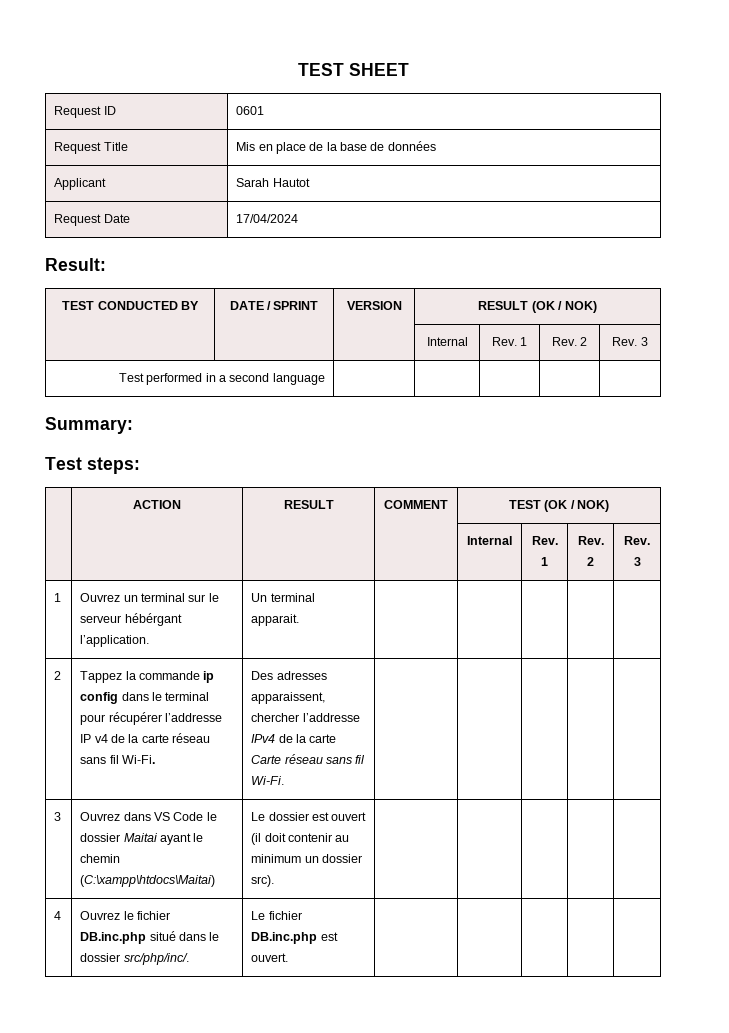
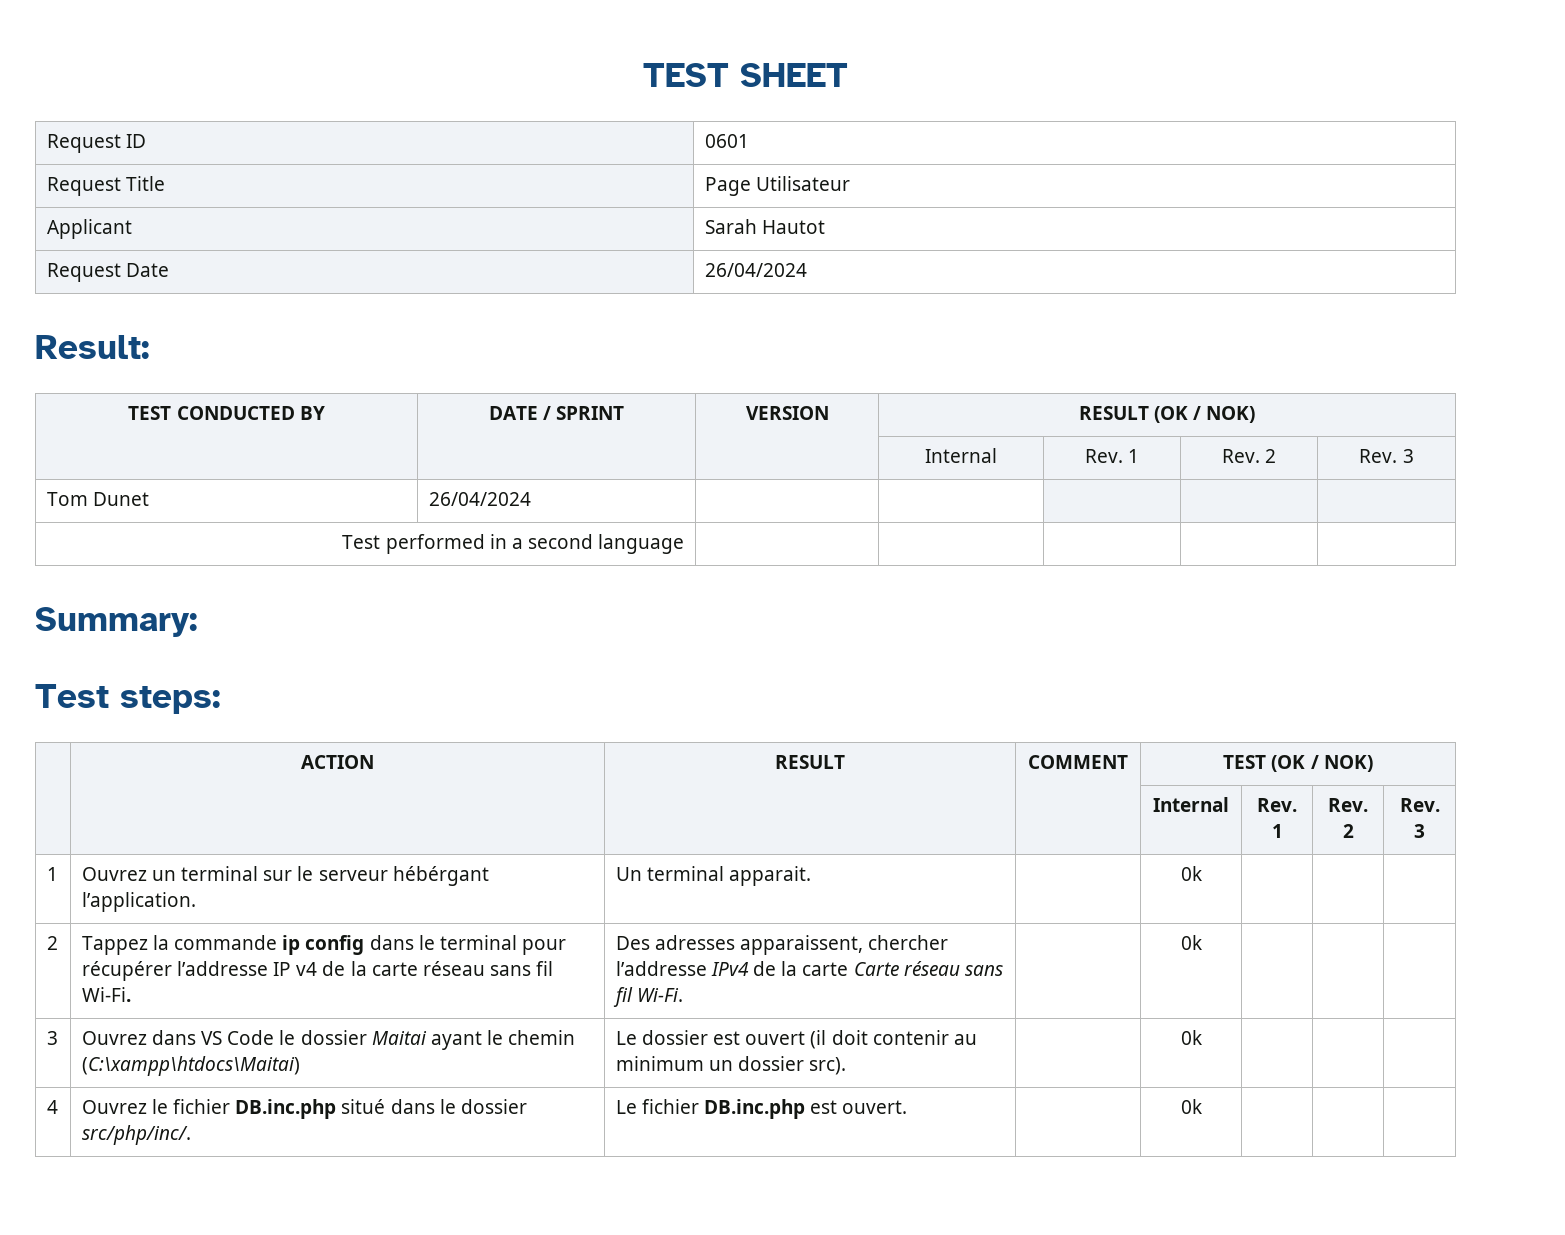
- Request Title | Mis en place de la base de données
+ Request Title | Page Utilisateur
- Request Date | 17/04/2024
+ Request Date | 26/04/2024
+ Tom Dunet | 26/04/2024 | | | | |
- 1 | Ouvrez un terminal sur le serveur hébérgant l’application. | Un terminal apparait. | | | | |
+ 1 | Ouvrez un terminal sur le serveur hébérgant l’application. | Un terminal apparait. | | 0k | | |
- 2 | Tappez la commande ip config dans le terminal pour récupérer l’addresse IP v4 de la carte réseau sans fil Wi-Fi. | Des adresses apparaissent, chercher l’addresse IPv4 de la carte Carte réseau sans fil Wi-Fi. | | | | |
+ 2 | Tappez la commande ip config dans le terminal pour récupérer l’addresse IP v4 de la carte réseau sans fil Wi-Fi. | Des adresses apparaissent, chercher l’addresse IPv4 de la carte Carte réseau sans fil Wi-Fi. | | 0k | | |
- 3 | Ouvrez dans VS Code le dossier Maitai ayant le chemin (C:\xampp\htdocs\Maitai) | Le dossier est ouvert (il doit contenir au minimum un dossier src). | | | | |
+ 3 | Ouvrez dans VS Code le dossier Maitai ayant le chemin (C:\xampp\htdocs\Maitai) | Le dossier est ouvert (il doit contenir au minimum un dossier src). | | 0k | | |
- 4 | Ouvrez le fichier DB.inc.php situé dans le dossier src/php/inc/. | Le fichier DB.inc.php est ouvert. | | | | |
+ 4 | Ouvrez le fichier DB.inc.php situé dans le dossier src/php/inc/. | Le fichier DB.inc.php est ouvert. | | 0k | | |

